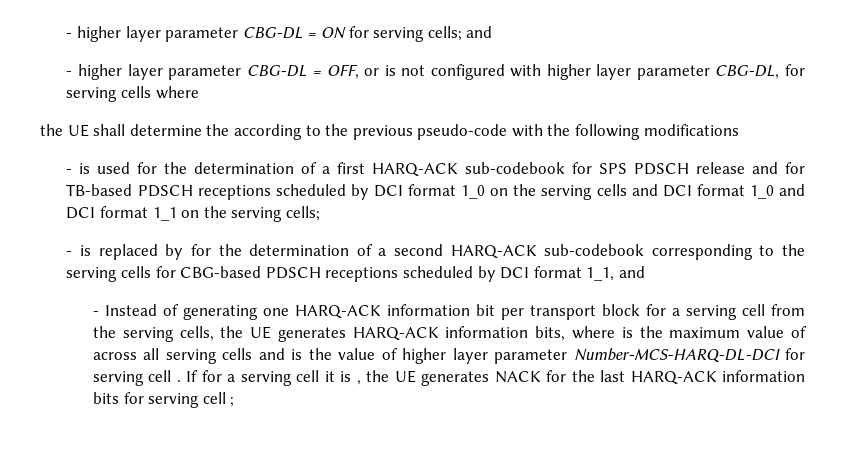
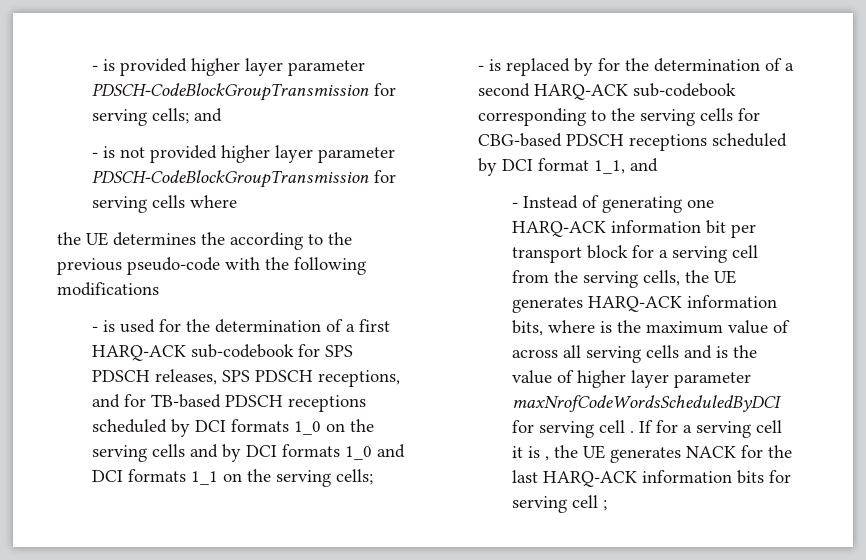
- - higher layer parameter CBG-DL = ON for serving cells; and
+ - is provided higher layer parameter PDSCH-CodeBlockGroupTransmission for serving cells; and
- - higher layer parameter CBG-DL = OFF, or is not configured with higher layer parameter CBG-DL, for serving cells where
+ - is not provided higher layer parameter PDSCH-CodeBlockGroupTransmission for serving cells where
- the UE shall determine the according to the previous pseudo-code with the following modifications
+ the UE determines the according to the previous pseudo-code with the following modifications
- - is used for the determination of a first HARQ-ACK sub-codebook for SPS PDSCH release and for TB-based PDSCH receptions scheduled by DCI format 1_0 on the serving cells and DCI format 1_0 and DCI format 1_1 on the serving cells;
+ - is used for the determination of a first HARQ-ACK sub-codebook for SPS PDSCH releases, SPS PDSCH receptions, and for TB-based PDSCH receptions scheduled by DCI formats 1_0 on the serving cells and by DCI formats 1_0 and DCI formats 1_1 on the serving cells;
- - Instead of generating one HARQ-ACK information bit per transport block for a serving cell from the serving cells, the UE generates HARQ-ACK information bits, where is the maximum value of across all serving cells and is the value of higher layer parameter Number-MCS-HARQ-DL-DCI for serving cell .
+ - Instead of generating one HARQ-ACK information bit per transport block for a serving cell from the serving cells, the UE generates HARQ-ACK information bits, where is the maximum value of across all serving cells and is the value of higher layer parameter maxNrofCodeWordsScheduledByDCI for serving cell .

